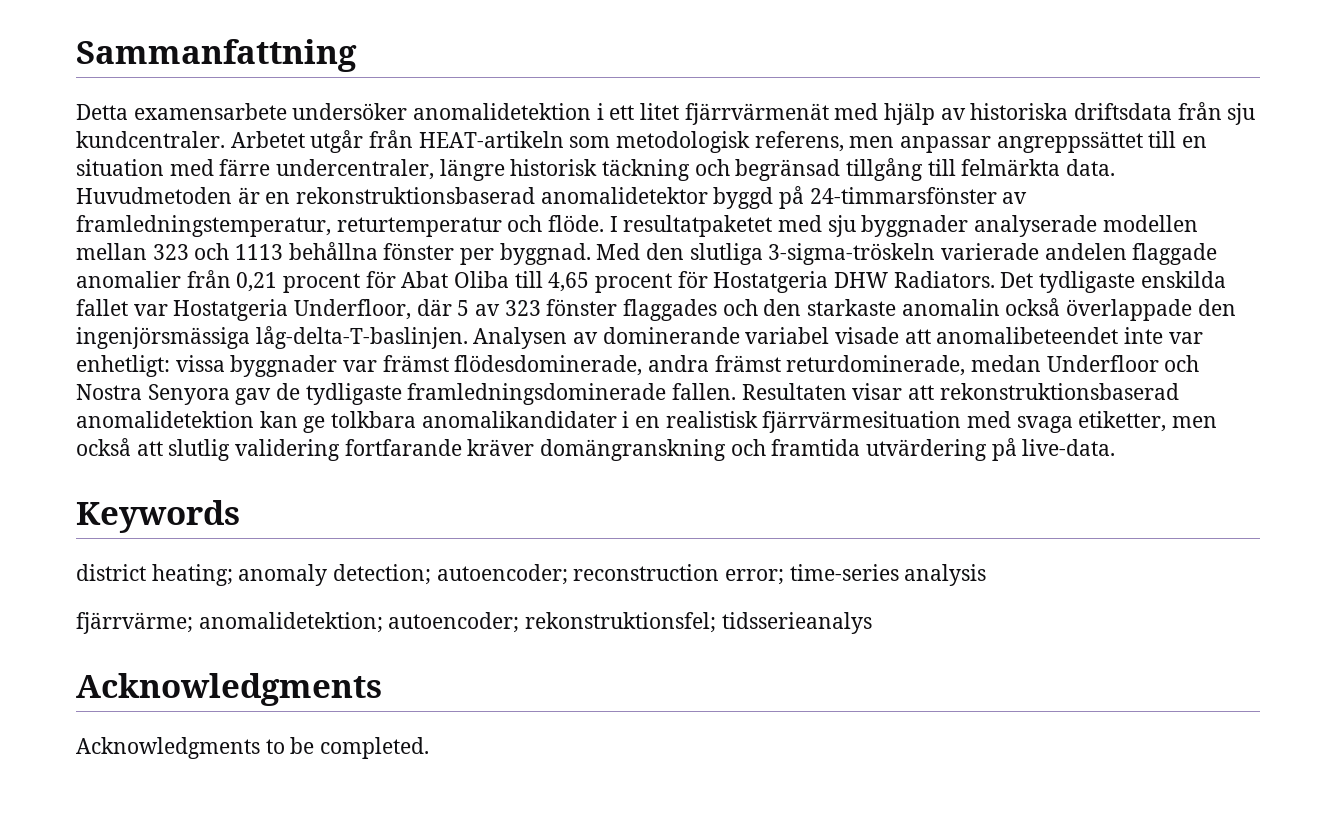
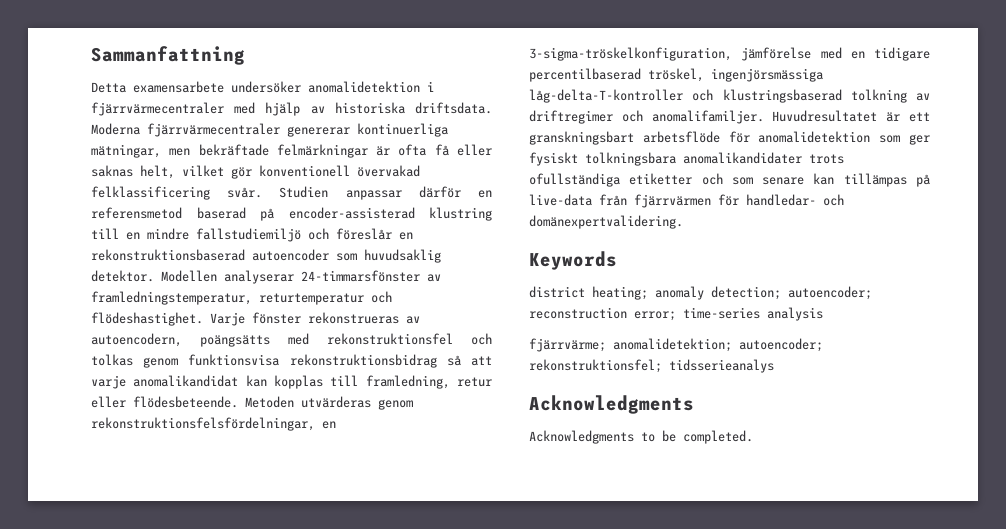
- Detta examensarbete undersöker anomalidetektion i ett litet fjärrvärmenät med hjälp av historiska driftsdata från sju kundcentraler. Arbetet utgår från HEAT-artikeln som metodologisk referens, men anpassar angreppssättet till en situation med färre undercentraler, längre historisk täckning och begränsad tillgång till felmärkta data. Huvudmetoden är en rekonstruktionsbaserad anomalidetektor byggd på 24-timmarsfönster av framledningstemperatur, returtemperatur och flöde. I resultatpaketet med sju byggnader analyserade modellen mellan 323 och 1113 behållna fönster per byggnad. Med den slutliga 3-sigma-tröskeln varierade andelen flaggade anomalier från 0,21 procent för Abat Oliba till 4,65 procent för Hostatgeria DHW Radiators. Det tydligaste enskilda fallet var Hostatgeria Underfloor, där 5 av 323 fönster flaggades och den starkaste anomalin också överlappade den ingenjörsmässiga låg-delta-T-baslinjen. Analysen av dominerande variabel visade att anomalibeteendet inte var enhetligt: vissa byggnader var främst flödesdominerade, andra främst returdominerade, medan Underfloor och Nostra Senyora gav de tydligaste framledningsdominerade fallen. Resultaten visar att rekonstruktionsbaserad anomalidetektion kan ge tolkbara anomalikandidater i en realistisk fjärrvärmesituation med svaga etiketter, men också att slutlig validering fortfarande kräver domängranskning och framtida utvärdering på live-data.
+ Detta examensarbete undersöker anomalidetektion i fjärrvärmecentraler med hjälp av historiska driftsdata. Moderna fjärrvärmecentraler genererar kontinuerliga mätningar, men bekräftade felmärkningar är ofta få eller saknas helt, vilket gör konventionell övervakad felklassificering svår. Studien anpassar därför en referensmetod baserad på encoder-assisterad klustring till en mindre fallstudiemiljö och föreslår en rekonstruktionsbaserad autoencoder som huvudsaklig detektor. Modellen analyserar 24-timmarsfönster av framledningstemperatur, returtemperatur och flödeshastighet. Varje fönster rekonstrueras av autoencodern, poängsätts med rekonstruktionsfel och tolkas genom funktionsvisa rekonstruktionsbidrag så att varje anomalikandidat kan kopplas till framledning, retur eller flödesbeteende. Metoden utvärderas genom rekonstruktionsfelsfördelningar, en 3-sigma-tröskelkonfiguration, jämförelse med en tidigare percentilbaserad tröskel, ingenjörsmässiga låg-delta-T-kontroller och klustringsbaserad tolkning av driftregimer och anomalifamiljer. Huvudresultatet är ett granskningsbart arbetsflöde för anomalidetektion som ger fysiskt tolkningsbara anomalikandidater trots ofullständiga etiketter och som senare kan tillämpas på live-data från fjärrvärmen för handledar- och domänexpertvalidering.

